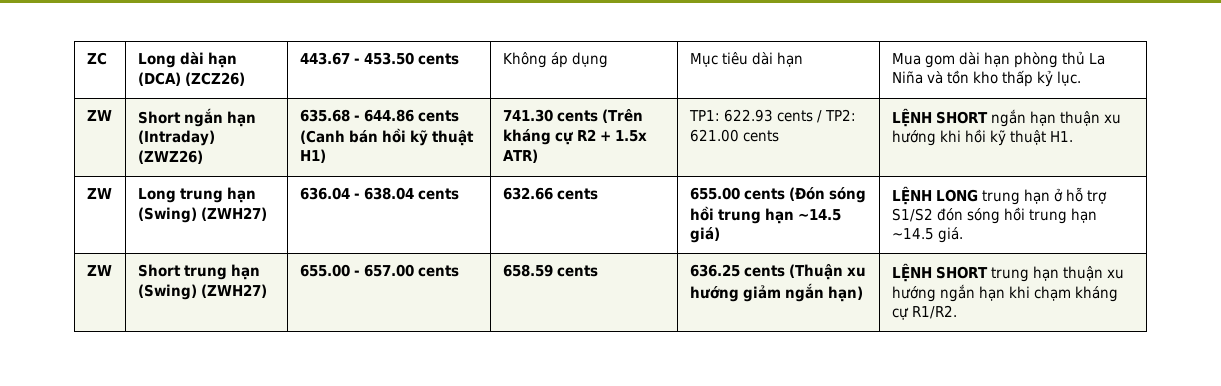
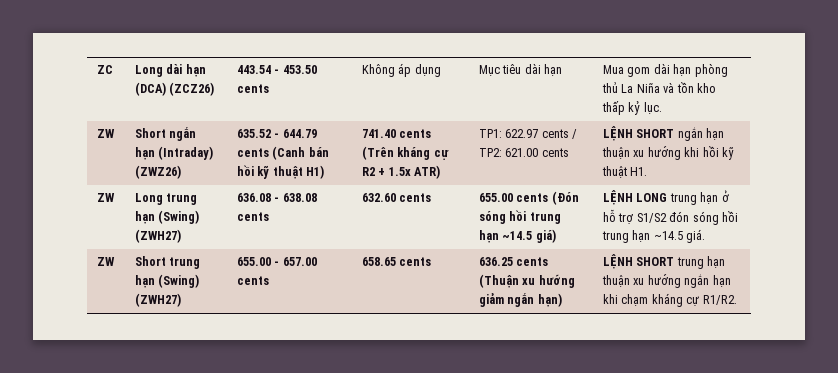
- ZC | Long dài hạn (DCA) (ZCZ26) | 443.67 - 453.50 cents | Không áp dụng | Mục tiêu dài hạn | Mua gom dài hạn phòng thủ La Niña và tồn kho thấp kỷ lục.
+ ZC | Long dài hạn (DCA) (ZCZ26) | 443.54 - 453.50 cents | Không áp dụng | Mục tiêu dài hạn | Mua gom dài hạn phòng thủ La Niña và tồn kho thấp kỷ lục.
- 635.68 - 644.86 cents (Canh bán hồi kỹ thuật H1)
+ 635.52 - 644.79 cents (Canh bán hồi kỹ thuật H1)
- 741.30 cents (Trên kháng cự R2 + 1.5x ATR)
+ 741.40 cents (Trên kháng cự R2 + 1.5x ATR)
- TP1: 622.93 cents / TP2: 621.00 cents
+ TP1: 622.97 cents / TP2: 621.00 cents
- ZW | Long trung hạn (Swing) (ZWH27) | 636.04 - 638.04 cents | 632.66 cents | 655.00 cents (Đón sóng hồi trung hạn ~14.5 giá) | LỆNH LONG trung hạn ở hỗ trợ S1/S2 đón sóng hồi trung hạn ~14.5 giá.
+ ZW | Long trung hạn (Swing) (ZWH27) | 636.08 - 638.08 cents | 632.60 cents | 655.00 cents (Đón sóng hồi trung hạn ~14.5 giá) | LỆNH LONG trung hạn ở hỗ trợ S1/S2 đón sóng hồi trung hạn ~14.5 giá.
- ZW | Short trung hạn (Swing) (ZWH27) | 655.00 - 657.00 cents | 658.59 cents | 636.25 cents (Thuận xu hướng giảm ngắn hạn) | LỆNH SHORT trung hạn thuận xu hướng ngắn hạn khi chạm kháng cự R1/R2.
+ ZW | Short trung hạn (Swing) (ZWH27) | 655.00 - 657.00 cents | 658.65 cents | 636.25 cents (Thuận xu hướng giảm ngắn hạn) | LỆNH SHORT trung hạn thuận xu hướng ngắn hạn khi chạm kháng cự R1/R2.

